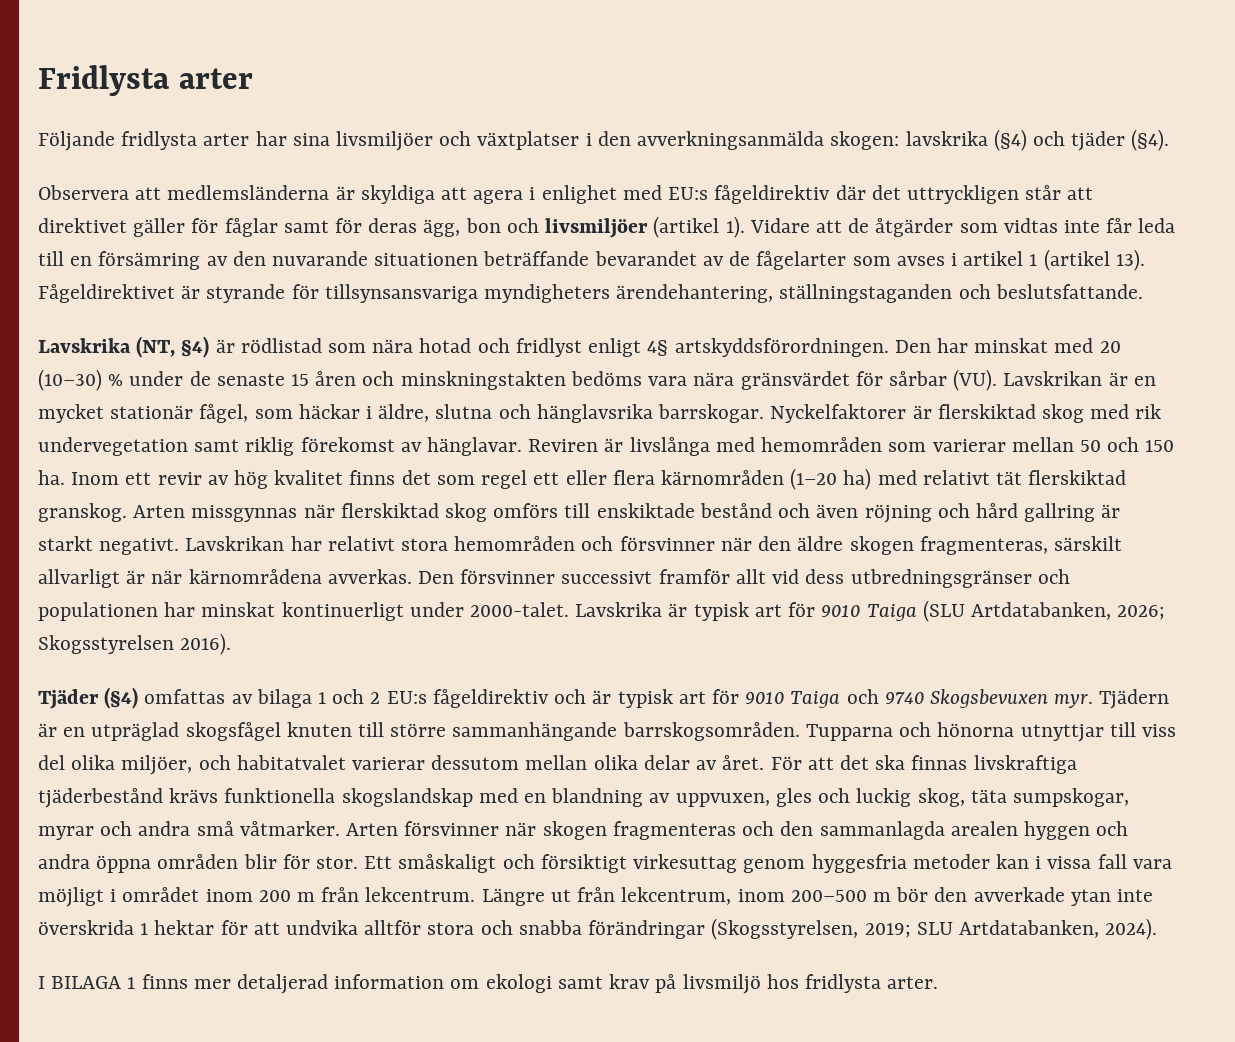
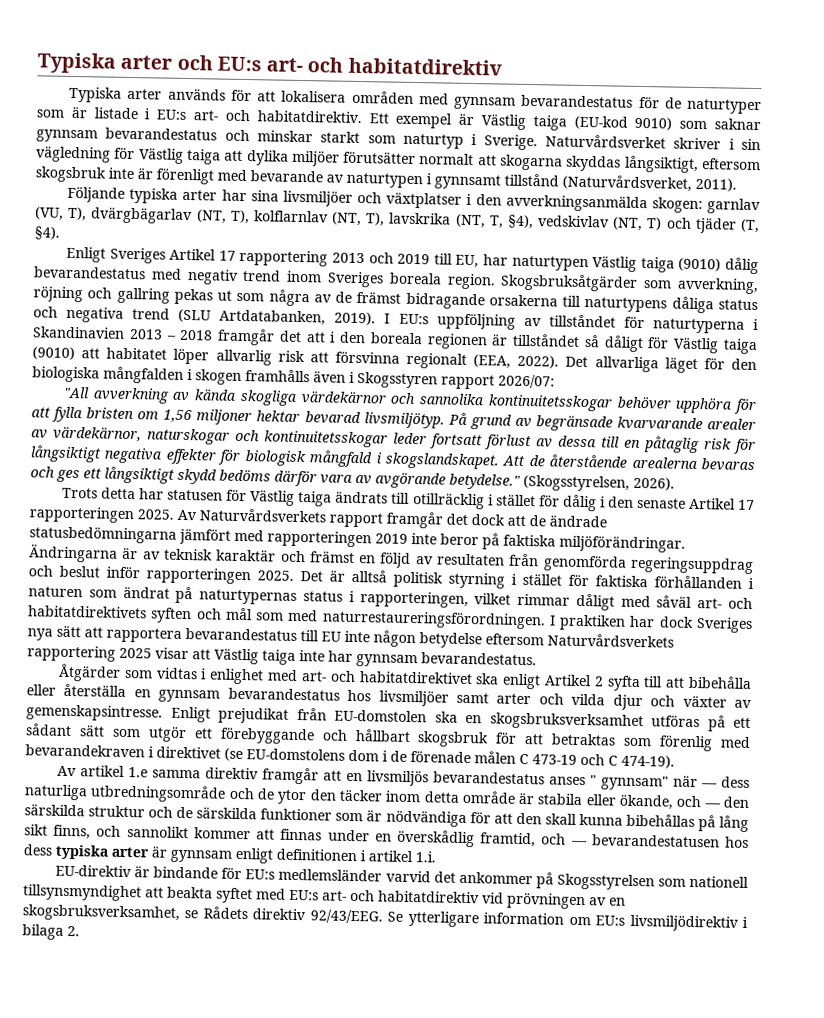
- Fridlysta arter
+ Typiska arter och EU:s art- och habitatdirektiv
+ Typiska arter används för att lokalisera områden med gynnsam bevarandestatus för de naturtyper som är listade i EU:s art- och habitatdirektiv. Ett exempel är Västlig taiga (EU-kod 9010) som saknar gynnsam bevarandestatus och minskar starkt som naturtyp i Sverige. Naturvårdsverket skriver i sin vägledning för Västlig taiga att dylika miljöer förutsätter normalt att skogarna skyddas långsiktigt, eftersom skogsbruk inte är förenligt med bevarande av naturtypen i gynnsamt tillstånd (Naturvårdsverket, 2011).
- Följande fridlysta arter har sina livsmiljöer och växtplatser i den avverkningsanmälda skogen: lavskrika (§4) och tjäder (§4).
- Observera att medlemsländerna är skyldiga att agera i enlighet med EU:s fågeldirektiv där det uttryckligen står att direktivet gäller för fåglar samt för deras ägg, bon och livsmiljöer (artikel 1). Vidare att de åtgärder som vidtas inte får leda till en försämring av den nuvarande situationen beträffande bevarandet av de fågelarter som avses i artikel 1 (artikel 13). Fågeldirektivet är styrande för tillsynsansvariga myndigheters ärendehantering, ställningstaganden och beslutsfattande.
- Lavskrika (NT, §4) är rödlistad som nära hotad och fridlyst enligt 4§ artskyddsförordningen. Den har minskat med 20 (10–30) % under de senaste 15 åren och minskningstakten bedöms vara nära gränsvärdet för sårbar (VU). Lavskrikan är en mycket stationär fågel, som häckar i äldre, slutna och hänglavsrika barrskogar. Nyckelfaktorer är flerskiktad skog med rik undervegetation samt riklig förekomst av hänglavar. Reviren är livslånga med hemområden som varierar mellan 50 och 150 ha. Inom ett revir av hög kvalitet finns det som regel ett eller flera kärnområden (1–20 ha) med relativt tät flerskiktad granskog. Arten missgynnas när flerskiktad skog omförs till enskiktade bestånd och även röjning och hård gallring är starkt negativt. Lavskrikan har relativt stora hemområden och försvinner när den äldre skogen fragmenteras, särskilt allvarligt är när kärnområdena avverkas. Den försvinner successivt framför allt vid dess utbredningsgränser och populationen har minskat kontinuerligt under 2000-talet. Lavskrika är typisk art för 9010 Taiga (SLU Artdatabanken, 2026; Skogsstyrelsen 2016).
- Tjäder (§4) omfattas av bilaga 1 och 2 EU:s fågeldirektiv och är typisk art för 9010 Taiga och 9740 Skogsbevuxen myr. Tjädern är en utpräglad skogsfågel knuten till större sammanhängande barrskogsområden. Tupparna och hönorna utnyttjar till viss del olika miljöer, och habitatvalet varierar dessutom mellan olika delar av året. För att det ska finnas livskraftiga tjäderbestånd krävs funktionella skogslandskap med en blandning av uppvuxen, gles och luckig skog, täta sumpskogar, myrar och andra små våtmarker. Arten försvinner när skogen fragmenteras och den sammanlagda arealen hyggen och andra öppna områden blir för stor. Ett småskaligt och försiktigt virkesuttag genom hyggesfria metoder kan i vissa fall vara möjligt i området inom 200 m från lekcentrum. Längre ut från lekcentrum, inom 200–500 m bör den avverkade ytan inte överskrida 1 hektar för att undvika alltför stora och snabba förändringar (Skogsstyrelsen, 2019; SLU Artdatabanken, 2024).
- I BILAGA 1 finns mer detaljerad information om ekologi samt krav på livsmiljö hos fridlysta arter.
+ Följande typiska arter har sina livsmiljöer och växtplatser i den avverkningsanmälda skogen: garnlav (VU, T), dvärgbägarlav (NT, T), kolflarnlav (NT, T), lavskrika (NT, T, §4), vedskivlav (NT, T) och tjäder (T, §4).
+ Enligt Sveriges Artikel 17 rapportering 2013 och 2019 till EU, har naturtypen Västlig taiga (9010) dålig bevarandestatus med negativ trend inom Sveriges boreala region. Skogsbruksåtgärder som avverkning, röjning och gallring pekas ut som några av de främst bidragande orsakerna till naturtypens dåliga status och negativa trend (SLU Artdatabanken, 2019). I EU:s uppföljning av tillståndet för naturtyperna i Skandinavien 2013 – 2018 framgår det att i den boreala regionen är tillståndet så dåligt för Västlig taiga (9010) att habitatet löper allvarlig risk att försvinna regionalt (EEA, 2022). Det allvarliga läget för den biologiska mångfalden i skogen framhålls även i Skogsstyren rapport 2026/07:
+ "All avverkning av kända skogliga värdekärnor och sannolika kontinuitetsskogar behöver upphöra för att fylla bristen om 1,56 miljoner hektar bevarad livsmiljötyp. På grund av begränsade kvarvarande arealer av värdekärnor, naturskogar och kontinuitetsskogar leder fortsatt förlust av dessa till en påtaglig risk för långsiktigt negativa effekter för biologisk mångfald i skogslandskapet. Att de återstående arealerna bevaras och ges ett långsiktigt skydd bedöms därför vara av avgörande betydelse." (Skogsstyrelsen, 2026).
+ Trots detta har statusen för Västlig taiga ändrats till otillräcklig i stället för dålig i den senaste Artikel 17 rapporteringen 2025. Av Naturvårdsverkets rapport framgår det dock att de ändrade statusbedömningarna jämfört med rapporteringen 2019 inte beror på faktiska miljöförändringar. Ändringarna är av teknisk karaktär och främst en följd av resultaten från genomförda regeringsuppdrag och beslut inför rapporteringen 2025. Det är alltså politisk styrning i stället för faktiska förhållanden i naturen som ändrat på naturtypernas status i rapporteringen, vilket rimmar dåligt med såväl art- och habitatdirektivets syften och mål som med naturrestaureringsförordningen. I praktiken har dock Sveriges nya sätt att rapportera bevarandestatus till EU inte någon betydelse eftersom Naturvårdsverkets rapportering 2025 visar att Västlig taiga inte har gynnsam bevarandestatus.
+ Åtgärder som vidtas i enlighet med art- och habitatdirektivet ska enligt Artikel 2 syfta till att bibehålla eller återställa en gynnsam bevarandestatus hos livsmiljöer samt arter och vilda djur och växter av gemenskapsintresse. Enligt prejudikat från EU-domstolen ska en skogsbruksverksamhet utföras på ett sådant sätt som utgör ett förebyggande och hållbart skogsbruk för att betraktas som förenlig med bevarandekraven i direktivet (se EU-domstolens dom i de förenade målen C 473-19 och C 474-19).
+ Av artikel 1.e samma direktiv framgår att en livsmiljös bevarandestatus anses " gynnsam" när — dess naturliga utbredningsområde och de ytor den täcker inom detta område är stabila eller ökande, och — den särskilda struktur och de särskilda funktioner som är nödvändiga för att den skall kunna bibehållas på lång sikt finns, och sannolikt kommer att finnas under en överskådlig framtid, och — bevarandestatusen hos dess typiska arter är gynnsam enligt definitionen i artikel 1.i.
+ EU-direktiv är bindande för EU:s medlemsländer varvid det ankommer på Skogsstyrelsen som nationell tillsynsmyndighet att beakta syftet med EU:s art- och habitatdirektiv vid prövningen av en skogsbruksverksamhet, se Rådets direktiv 92/43/EEG. Se ytterligare information om EU:s livsmiljödirektiv i bilaga 2.

